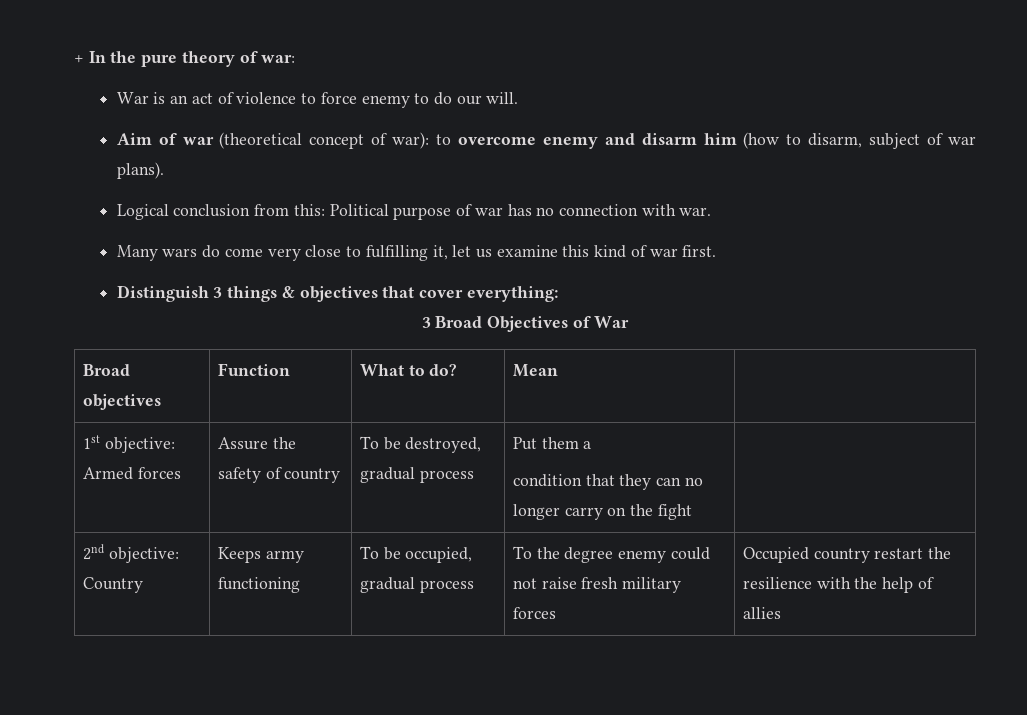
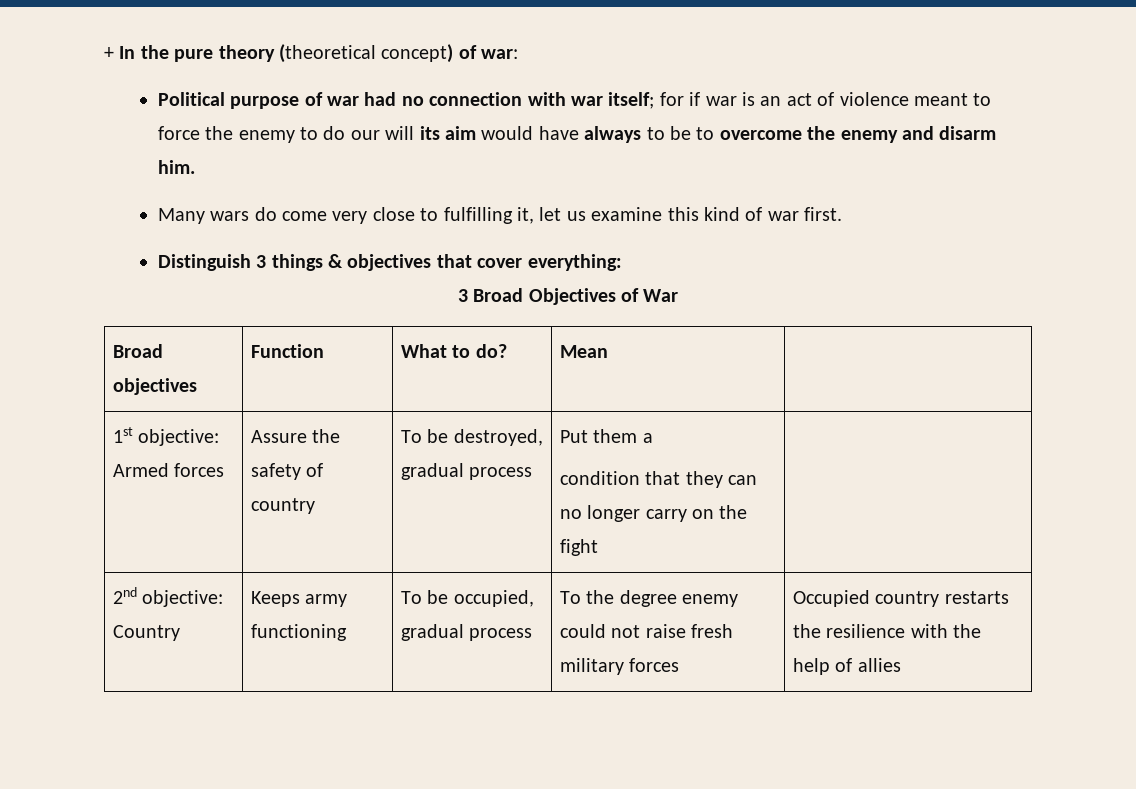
- + In the pure theory of war:
+ + In the pure theory (theoretical concept) of war:
- War is an act of violence to force enemy to do our will.
- Aim of war (theoretical concept of war): to overcome enemy and disarm him (how to disarm, subject of war plans).
- Logical conclusion from this: Political purpose of war has no connection with war.
+ Political purpose of war had no connection with war itself; for if war is an act of violence meant to force the enemy to do our will its aim would have always to be to overcome the enemy and disarm him.
- 2nd objective: Country | Keeps army functioning | To be occupied, gradual process | To the degree enemy could not raise fresh military forces | Occupied country restart the resilience with the help of allies
+ 2nd objective: Country | Keeps army functioning | To be occupied, gradual process | To the degree enemy could not raise fresh military forces | Occupied country restarts the resilience with the help of allies

